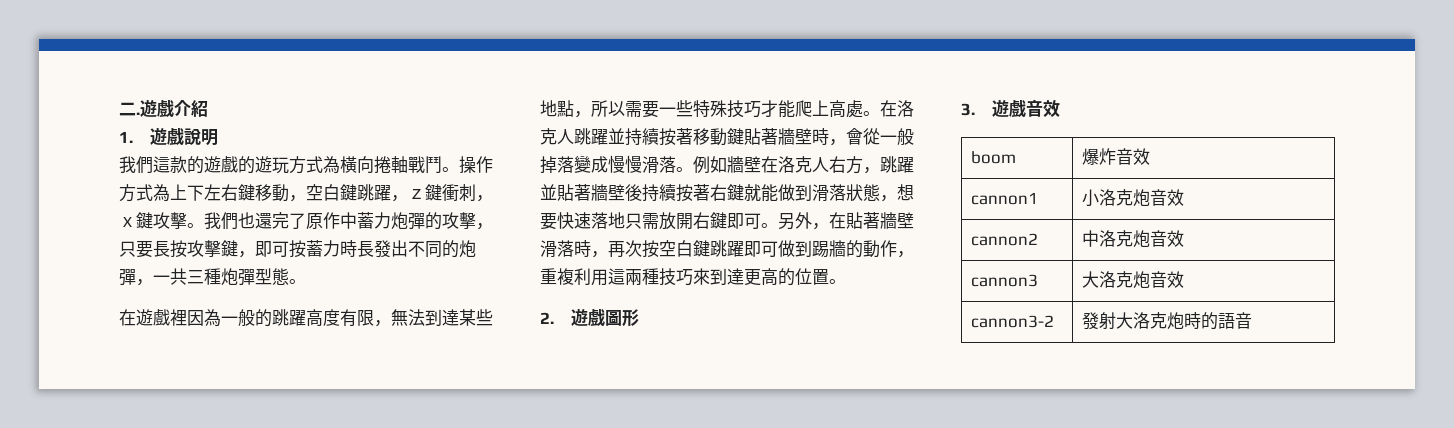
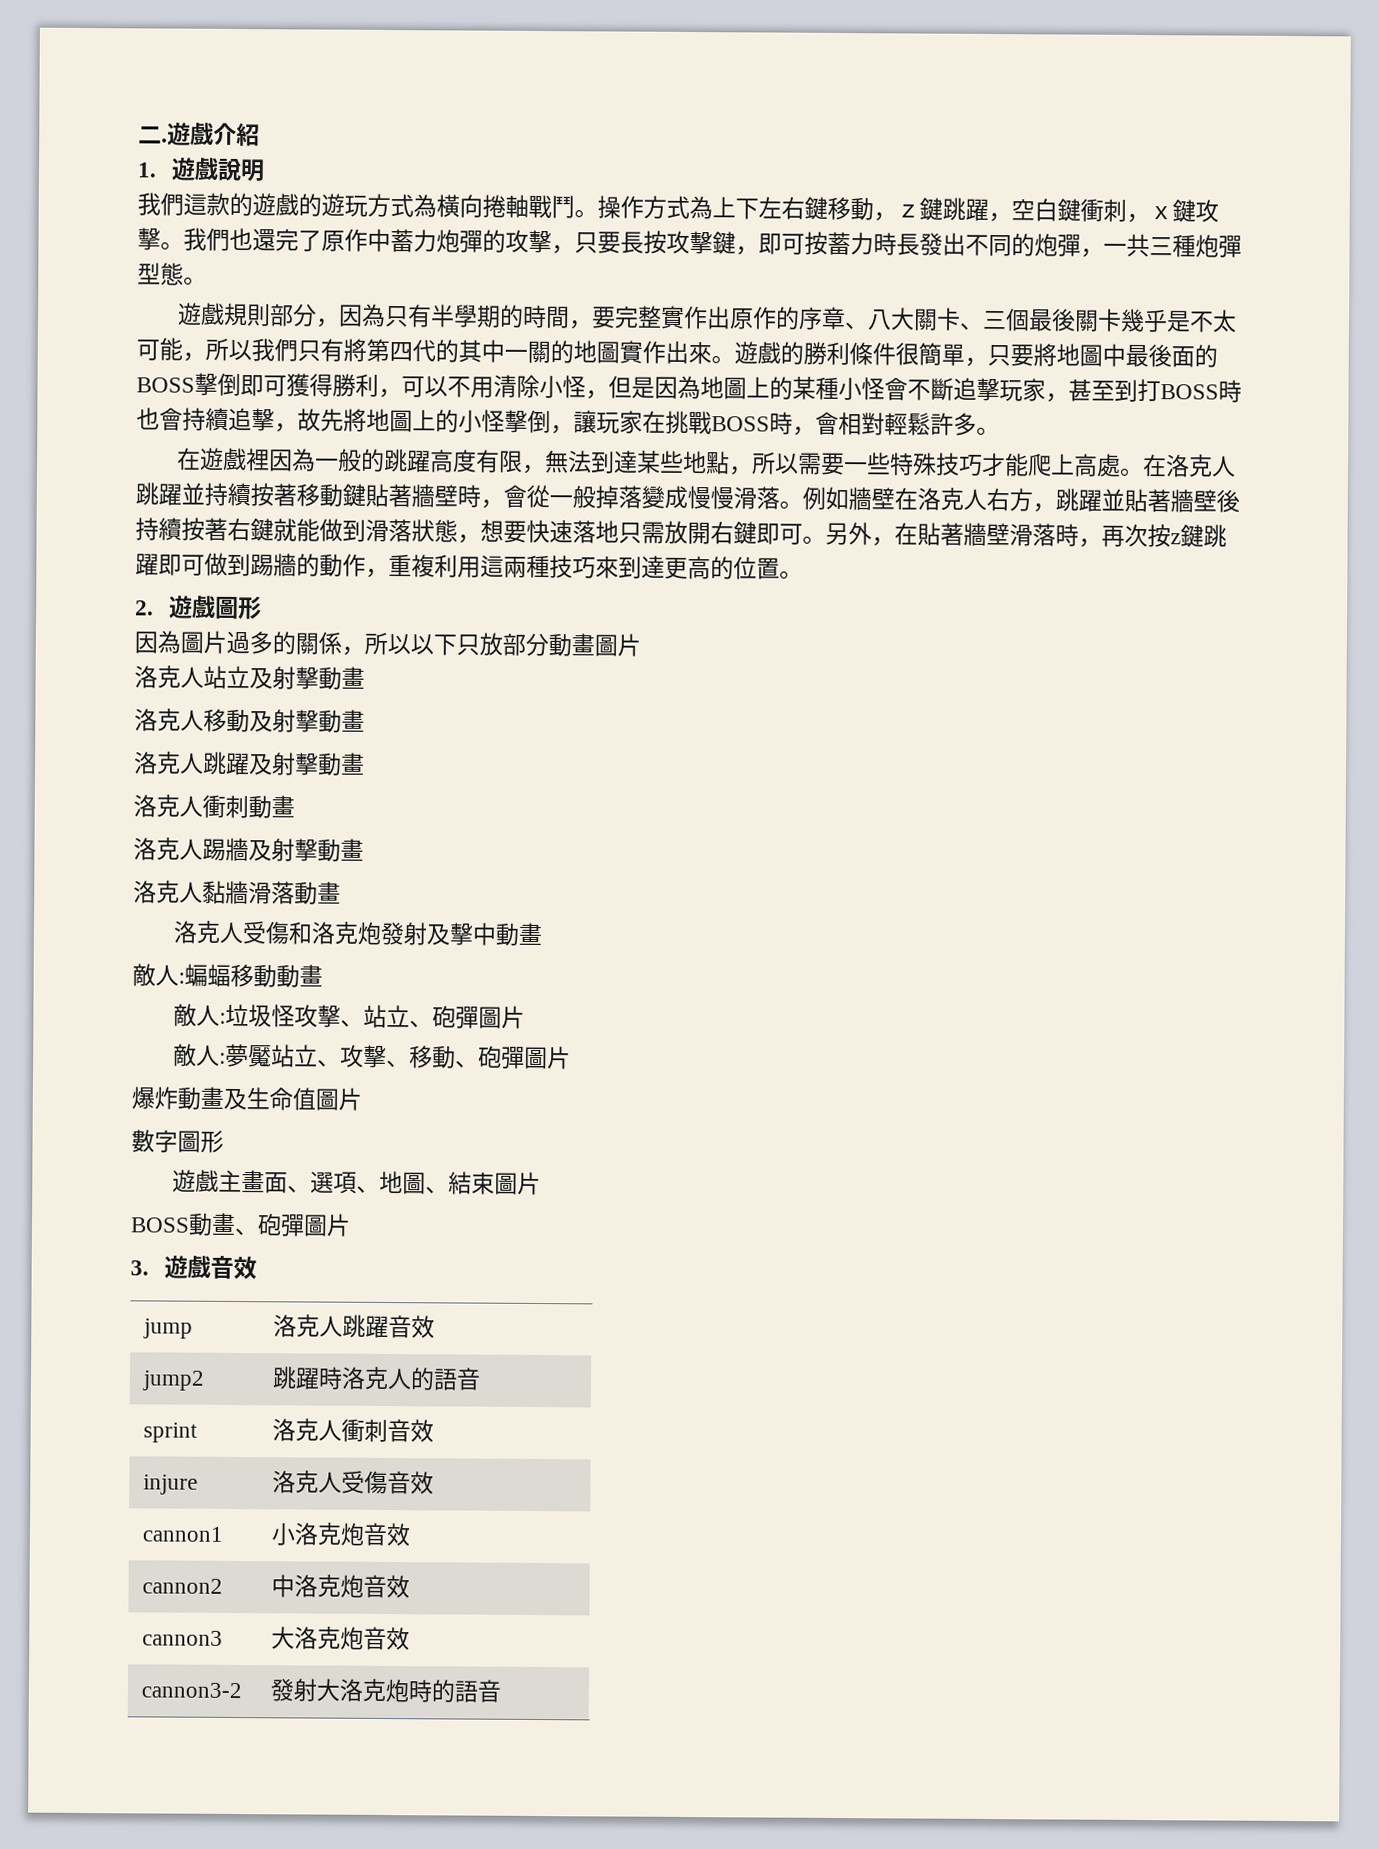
- 操作方式為上下左右鍵移動，空白鍵跳躍，ｚ鍵衝刺，ｘ鍵攻擊。
+ 操作方式為上下左右鍵移動，ｚ鍵跳躍，空白鍵衝刺，ｘ鍵攻擊。
+ 遊戲規則部分，因為只有半學期的時間，要完整實作出原作的序章、八大關卡、三個最後關卡幾乎是不太可能，所以我們只有將第四代的其中一關的地圖實作出來。遊戲的勝利條件很簡單，只要將地圖中最後面的BOSS擊倒即可獲得勝利，可以不用清除小怪，但是因為地圖上的某種小怪會不斷追擊玩家，甚至到打BOSS時也會持續追擊，故先將地圖上的小怪擊倒，讓玩家在挑戰BOSS時，會相對輕鬆許多。
- 另外，在貼著牆壁滑落時，再次按空白鍵跳躍即可做到踢牆的動作，重複利用這兩種技巧來到達更高的位置。
+ 另外，在貼著牆壁滑落時，再次按z鍵跳躍即可做到踢牆的動作，重複利用這兩種技巧來到達更高的位置。
+ 因為圖片過多的關係，所以以下只放部分動畫圖片
+ 洛克人站立及射擊動畫
+ 洛克人移動及射擊動畫
+ 洛克人跳躍及射擊動畫
+ 洛克人衝刺動畫
+ 洛克人踢牆及射擊動畫
+ 洛克人黏牆滑落動畫
+ 洛克人受傷和洛克炮發射及擊中動畫
+ 敵人:蝙蝠移動動畫
+ 敵人:垃圾怪攻擊、站立、砲彈圖片
+ 敵人:夢魘站立、攻擊、移動、砲彈圖片
+ 爆炸動畫及生命值圖片
+ 數字圖形
+ 遊戲主畫面、選項、地圖、結束圖片
+ BOSS動畫、砲彈圖片
  3.遊戲音效
- boom | 爆炸音效
+ jump | 洛克人跳躍音效
+ jump2 | 跳躍時洛克人的語音
+ sprint | 洛克人衝刺音效
+ injure | 洛克人受傷音效

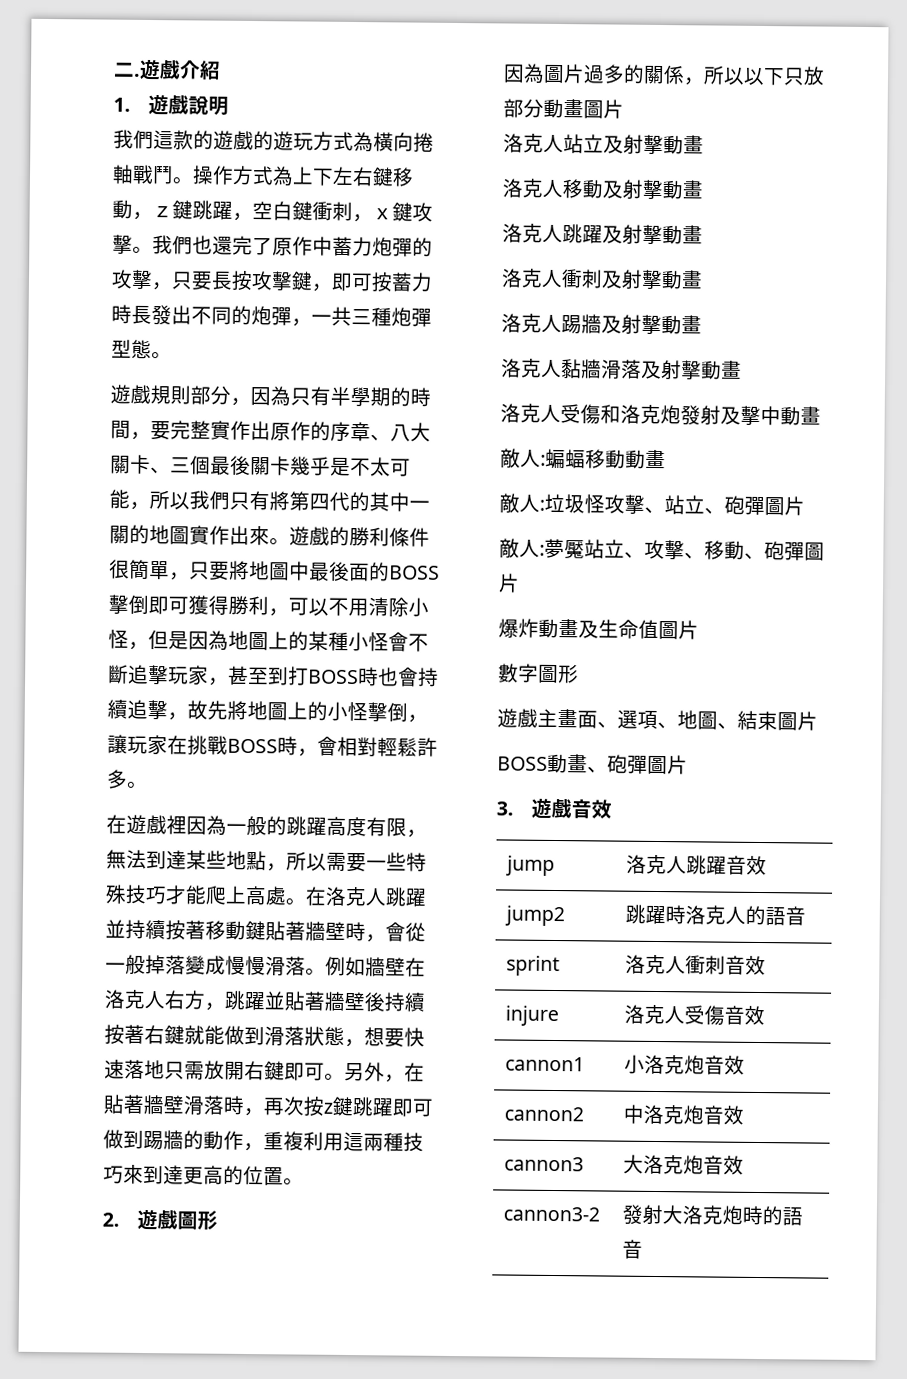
- 洛克人衝刺動畫
+ 洛克人衝刺及射擊動畫
- 洛克人黏牆滑落動畫
+ 洛克人黏牆滑落及射擊動畫

